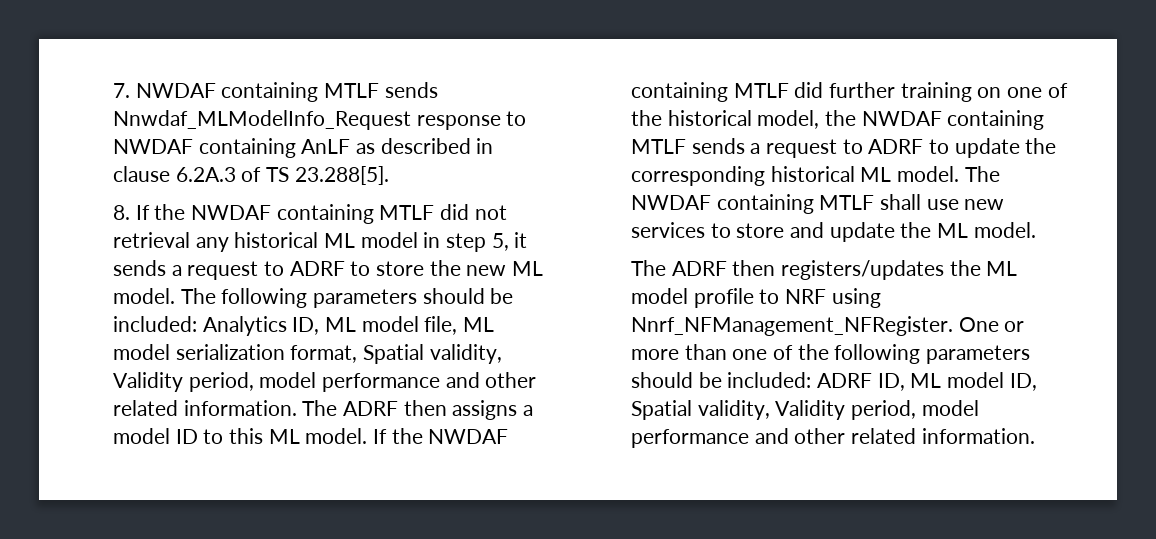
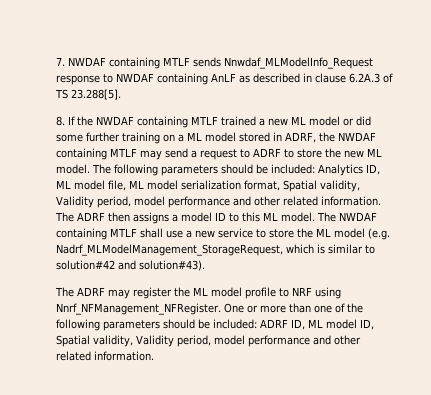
- 8. If the NWDAF containing MTLF did not retrieval any historical ML model in step 5, it sends a request to ADRF to store the new ML model.
+ 8. If the NWDAF containing MTLF trained a new ML model or did some further training on a ML model stored in ADRF, the NWDAF containing MTLF may send a request to ADRF to store the new ML model.
- If the NWDAF containing MTLF did further training on one of the historical model, the NWDAF containing MTLF sends a request to ADRF to update the corresponding historical ML model.
- The NWDAF containing MTLF shall use new services to store and update the ML model.
- The ADRF then registers/updates the ML model profile to NRF using Nnrf_NFManagement_NFRegister.
+ The NWDAF containing MTLF shall use a new service to store the ML model (e.g. Nadrf_MLModelManagement_StorageRequest, which is similar to solution#42 and solution#43).
+ The ADRF may register the ML model profile to NRF using Nnrf_NFManagement_NFRegister.

